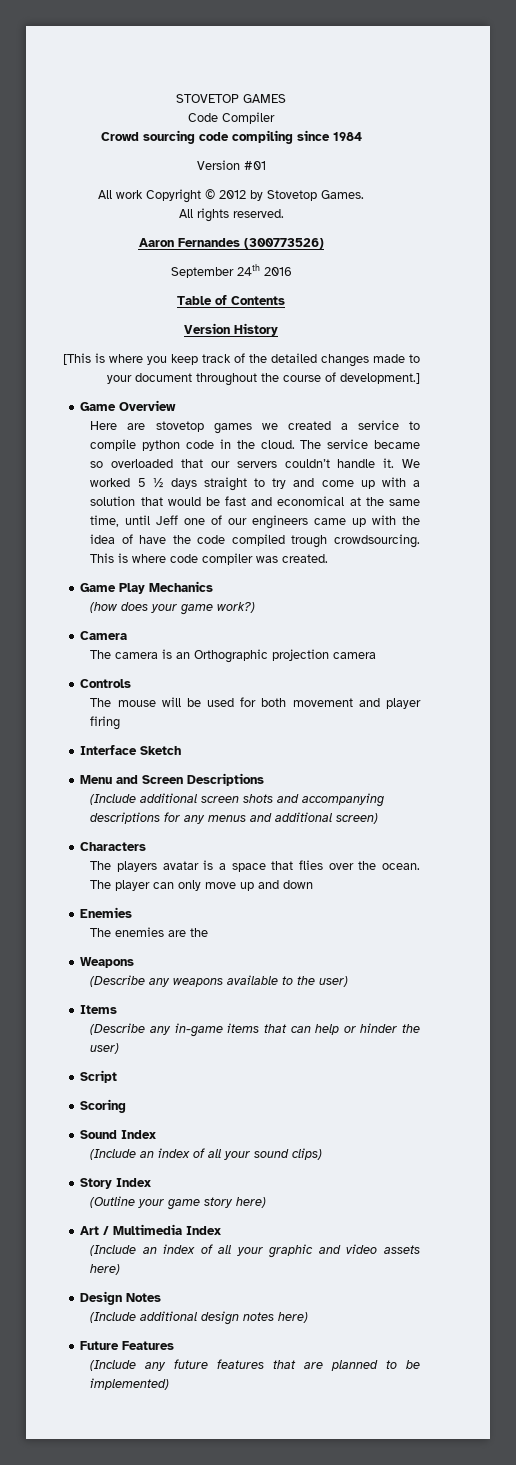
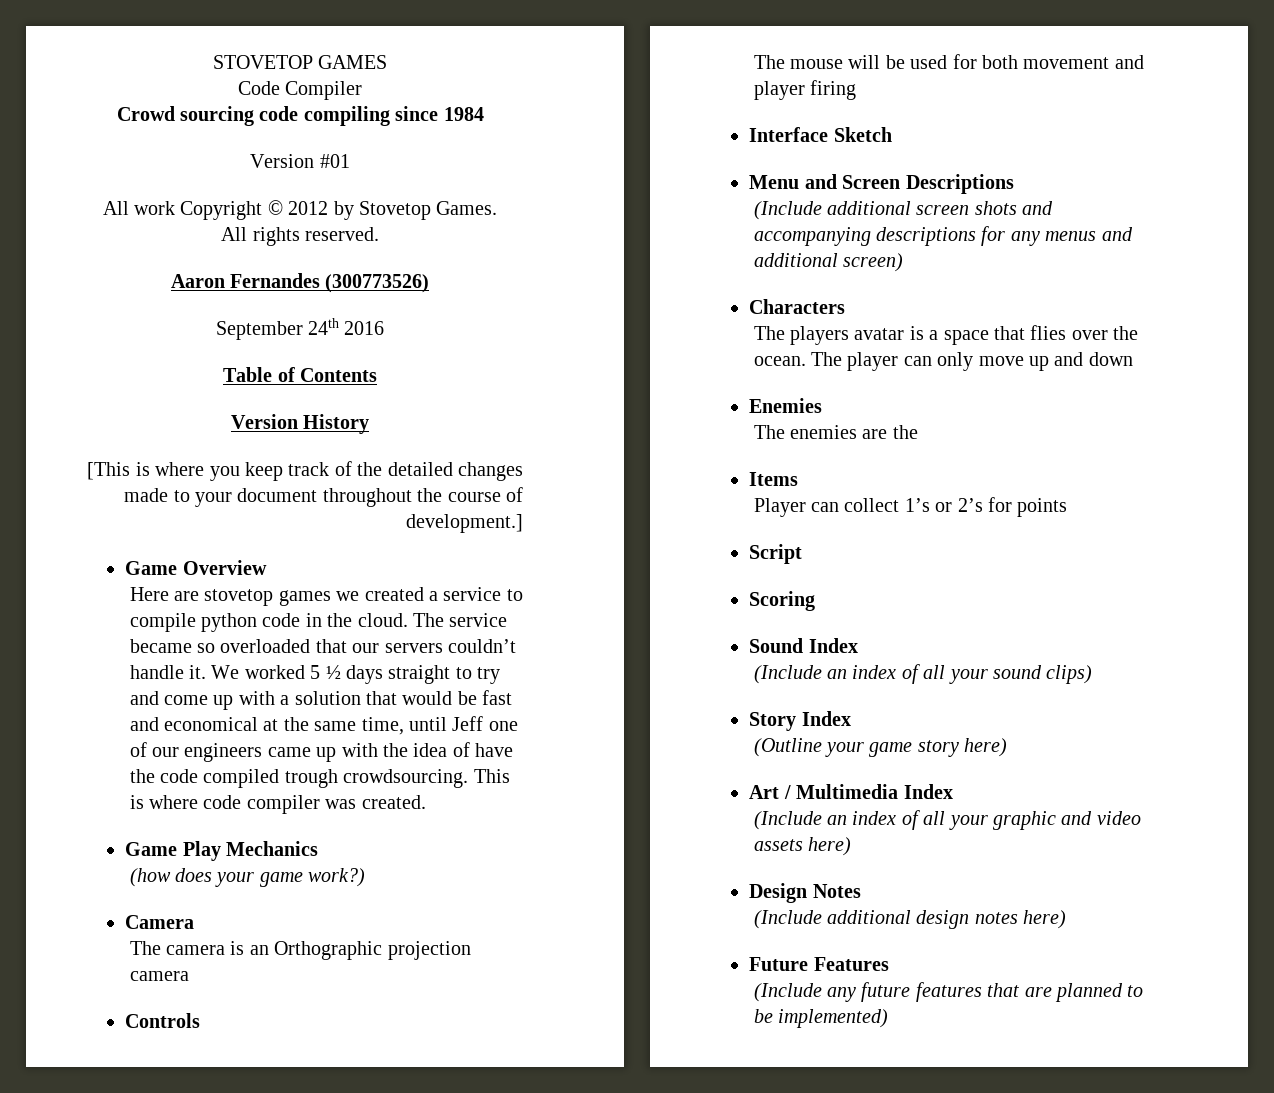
- Weapons
- (Describe any weapons available to the user)
  Items
- (Describe any in-game items that can help or hinder the user)
+ Player can collect 1’s or 2’s for points

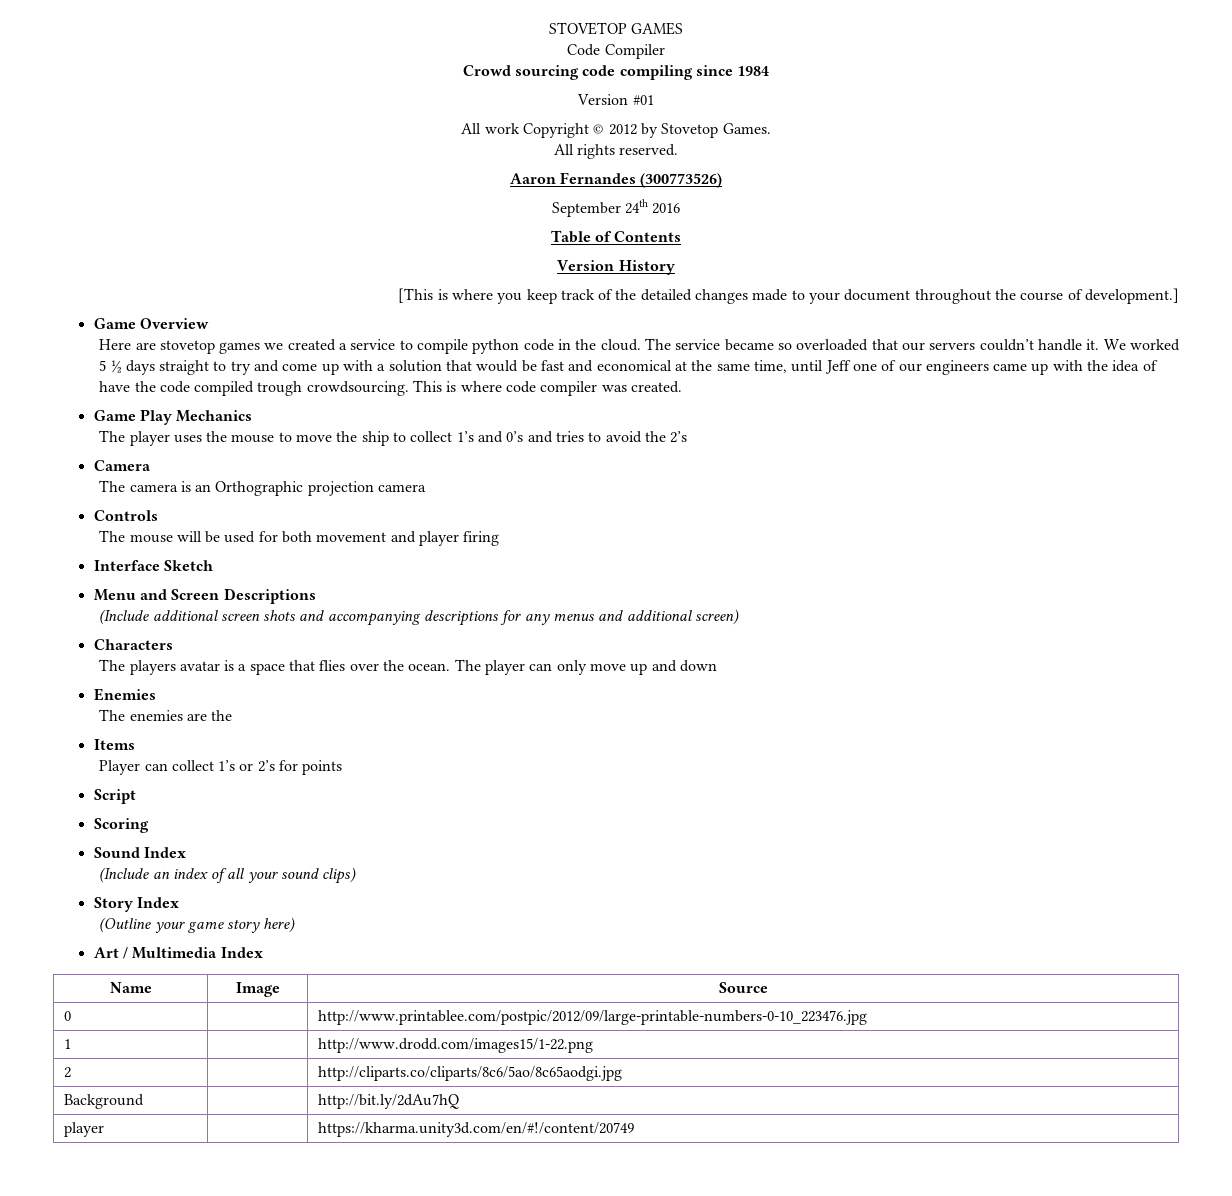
- (how does your game work?)
+ The player uses the mouse to move the ship to collect 1’s and 0’s and tries to avoid the 2’s
- (Include an index of all your graphic and video assets here)
- Design Notes
- (Include additional design notes here)
- Future Features
- (Include any future features that are planned to be implemented)
+ Name | Image | Source
+ 0 | | http://www.printablee.com/postpic/2012/09/large-printable-numbers-0-10_223476.jpg
+ 1 | | http://www.drodd.com/images15/1-22.png
+ 2 | | http://cliparts.co/cliparts/8c6/5ao/8c65aodgi.jpg
+ Background | | http://bit.ly/2dAu7hQ
+ player | | https://kharma.unity3d.com/en/#!/content/20749

